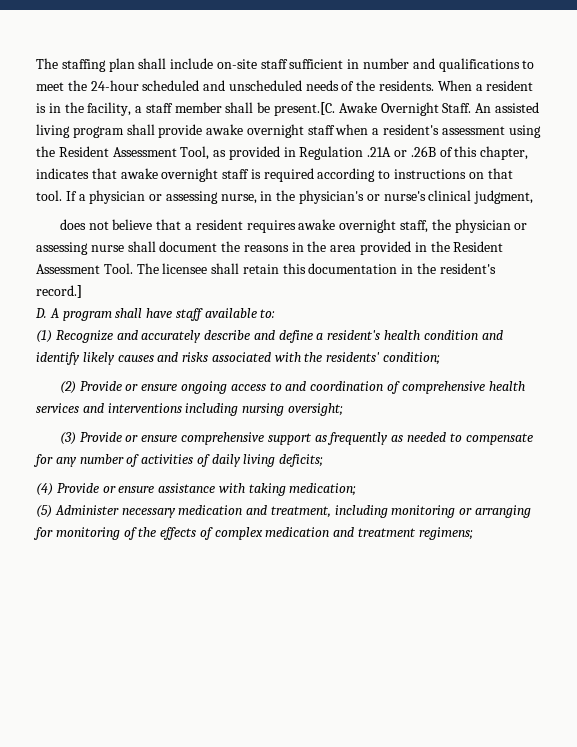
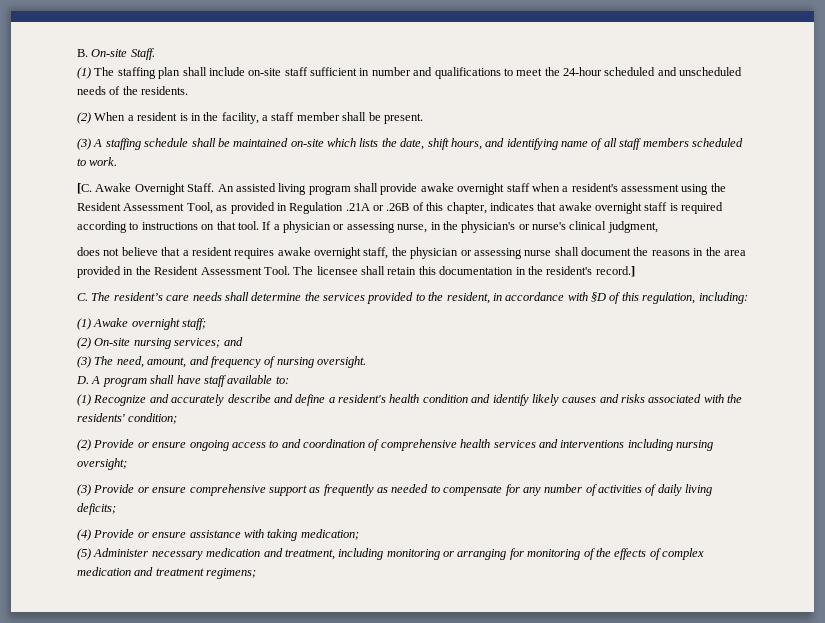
- The staffing plan shall include on-site staff sufficient in number and qualifications to meet the 24-hour scheduled and unscheduled needs of the residents. When a resident is in the facility, a staff member shall be present.[C. Awake Overnight Staff.
+ B. On-site Staff.
+ (1) The staffing plan shall include on-site staff sufficient in number and qualifications to meet the 24-hour scheduled and unscheduled needs of the residents.
+ (2) When a resident is in the facility, a staff member shall be present.
+ (3) A staffing schedule shall be maintained on-site which lists the date, shift hours, and identifying name of all staff members scheduled to work.
+ [C. Awake Overnight Staff.
+ C. The resident’s care needs shall determine the services provided to the resident, in accordance with §D of this regulation, including:
+ (1) Awake overnight staff;
+ (2) On-site nursing services; and
+ (3) The need, amount, and frequency of nursing oversight.

